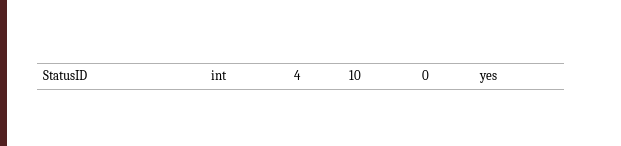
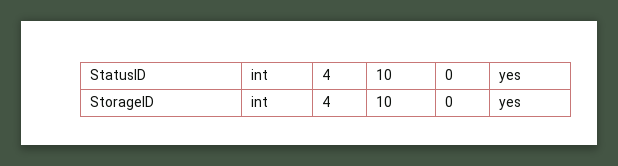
+ StorageID | int | 4 | 10 | 0 | yes

